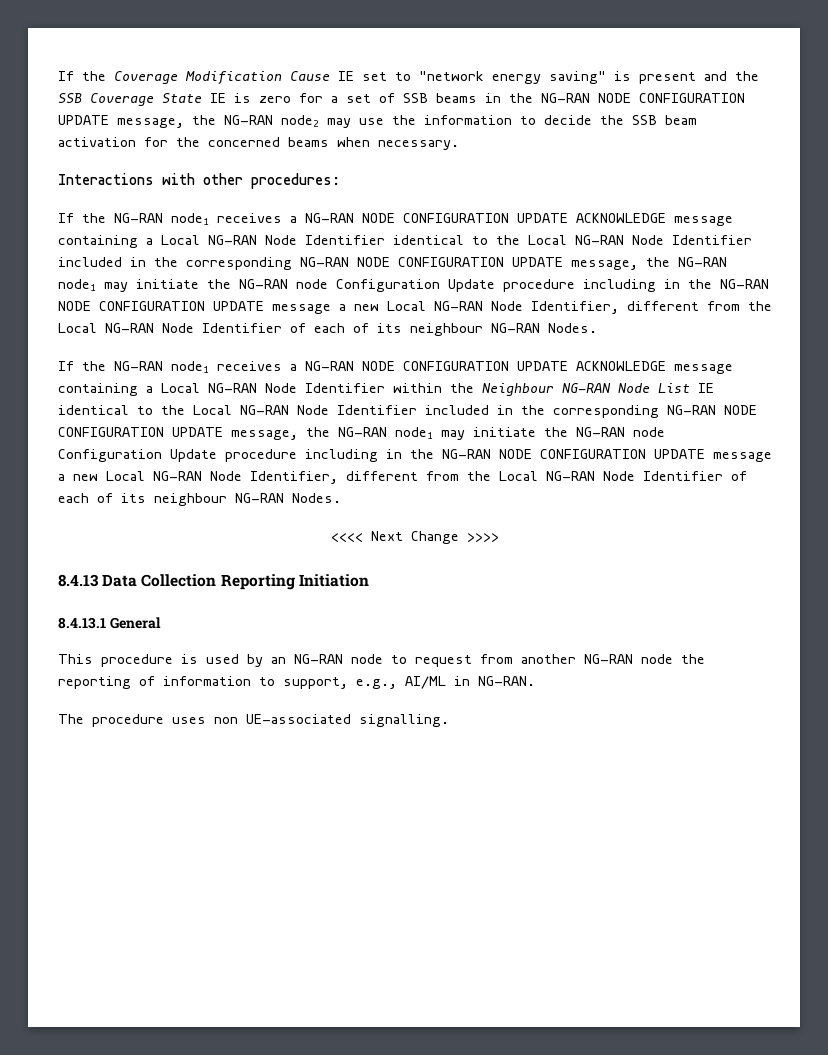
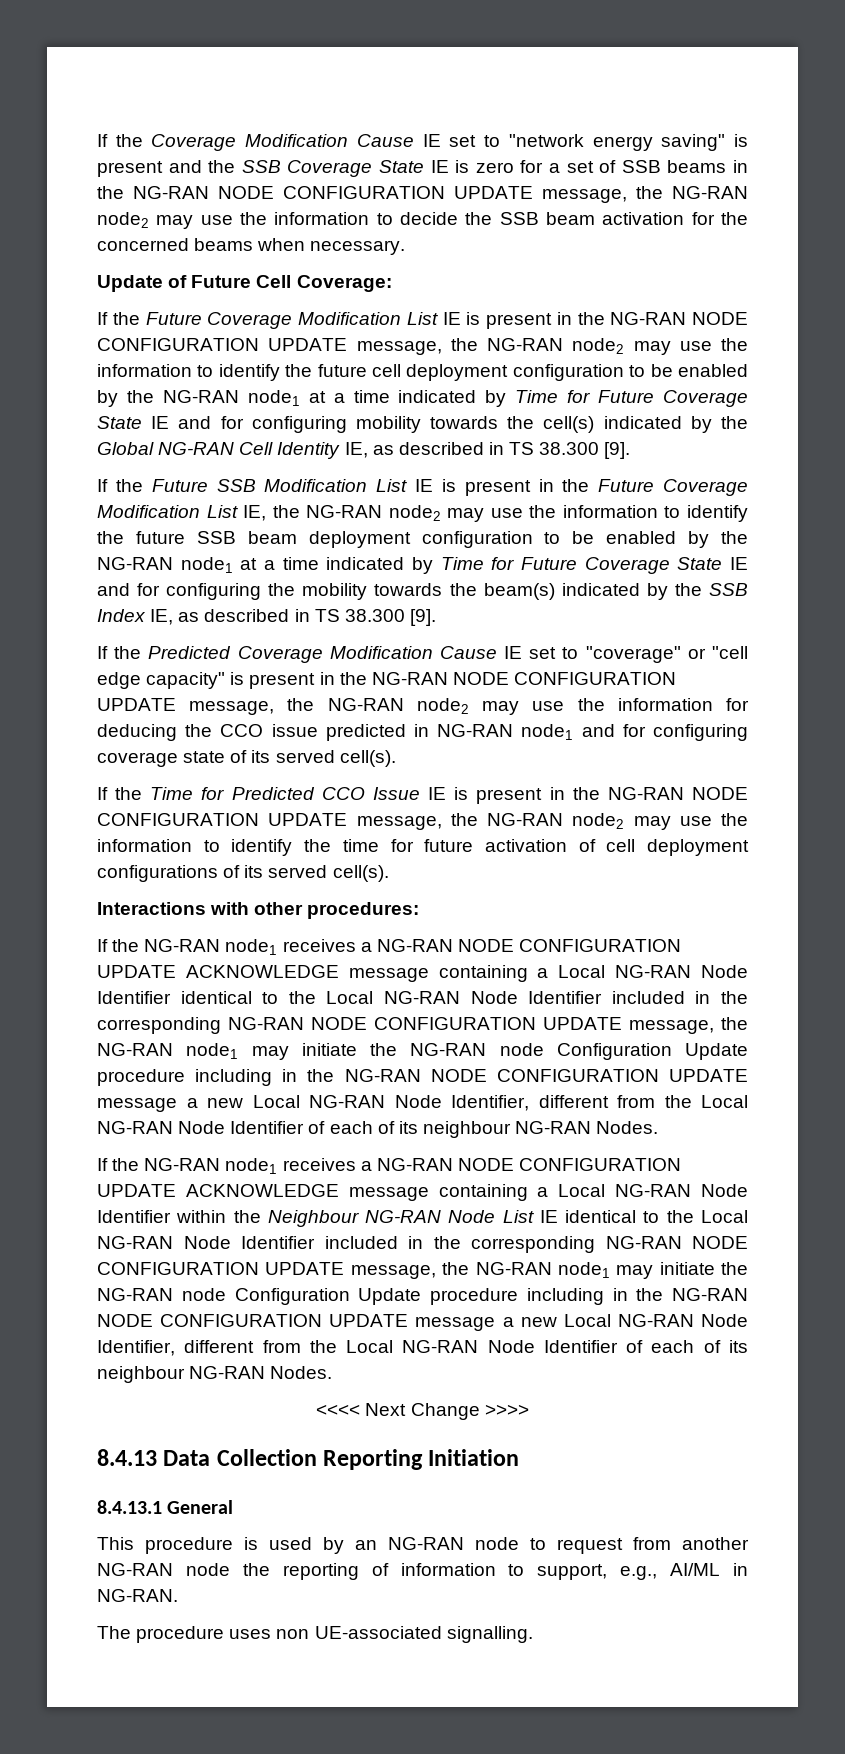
+ Update of Future Cell Coverage:
+ If the Future Coverage Modification List IE is present in the NG-RAN NODE CONFIGURATION UPDATE message, the NG-RAN node2 may use the information to identify the future cell deployment configuration to be enabled by the NG-RAN node1 at a time indicated by Time for Future Coverage State IE and for configuring mobility towards the cell(s) indicated by the Global NG-RAN Cell Identity IE, as described in TS 38.300 [9].
+ If the Future SSB Modification List IE is present in the Future Coverage Modification List IE, the NG-RAN node2 may use the information to identify the future SSB beam deployment configuration to be enabled by the NG-RAN node1 at a time indicated by Time for Future Coverage State IE and for configuring the mobility towards the beam(s) indicated by the SSB Index IE, as described in TS 38.300 [9].
+ If the Predicted Coverage Modification Cause IE set to "coverage" or "cell edge capacity" is present in the NG-RAN NODE CONFIGURATION UPDATE message, the NG-RAN node2 may use the information for deducing the CCO issue predicted in NG-RAN node1 and for configuring coverage state of its served cell(s).
+ If the Time for Predicted CCO Issue IE is present in the NG-RAN NODE CONFIGURATION UPDATE message, the NG-RAN node2 may use the information to identify the time for future activation of cell deployment configurations of its served cell(s).

